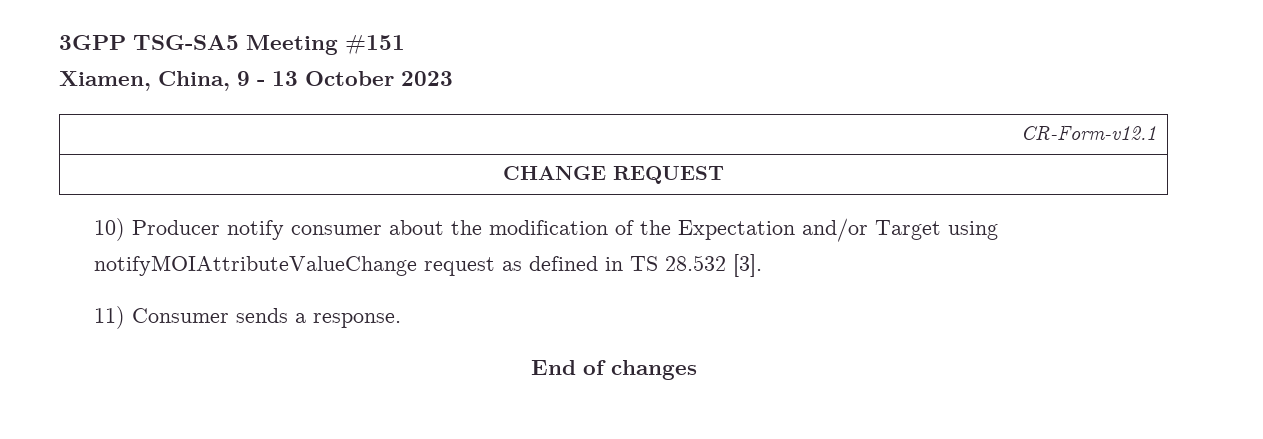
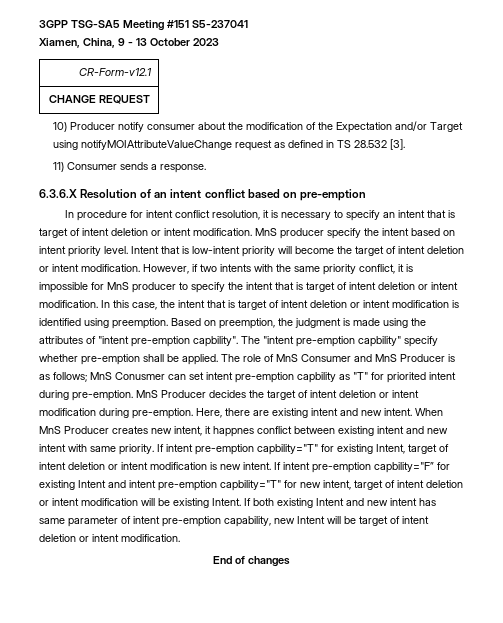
- 3GPP TSG-SA5 Meeting #151
+ 3GPP TSG-SA5 Meeting #151 S5-237041
+ 6.3.6.X Resolution of an intent conflict based on pre-emption
+ In procedure for intent conflict resolution, it is necessary to specify an intent that is target of intent deletion or intent modification. MnS producer specify the intent based on intent priority level. Intent that is low-intent priority will become the target of intent deletion or intent modification. However, if two intents with the same priority conflict, it is impossible for MnS producer to specify the intent that is target of intent deletion or intent modification. In this case, the intent that is target of intent deletion or intent modification is identified using preemption. Based on preemption, the judgment is made using the attributes of "intent pre-emption capbility". The "intent pre-emption capbility" specify whether pre-emption shall be applied. The role of MnS Consumer and MnS Producer is as follows; MnS Conusmer can set intent pre-emption capbility as "T" for priorited intent during pre-emption. MnS Producer decides the target of intent deletion or intent modification during pre-emption. Here, there are existing intent and new intent. When MnS Producer creates new intent, it happnes conflict between existing intent and new intent with same priority. If intent pre-emption capbility="T" for existing Intent, target of intent deletion or intent modification is new intent. If intent pre-emption capbility="F” for existing Intent and intent pre-emption capbility="T" for new intent, target of intent deletion or intent modification will be existing Intent. If both existing Intent and new intent has same parameter of intent pre-emption capability, new Intent will be target of intent deletion or intent modification.

